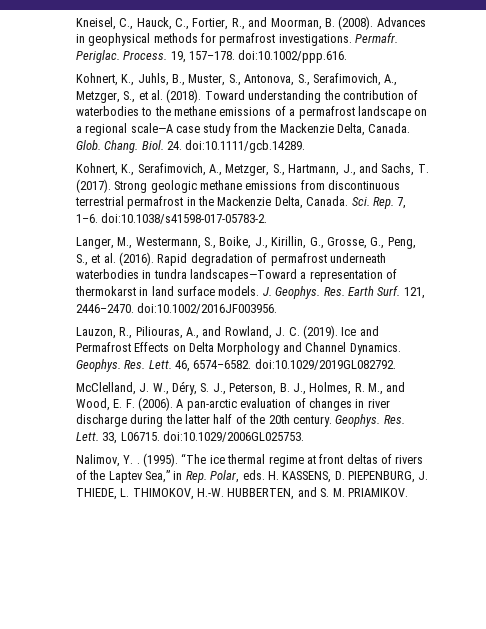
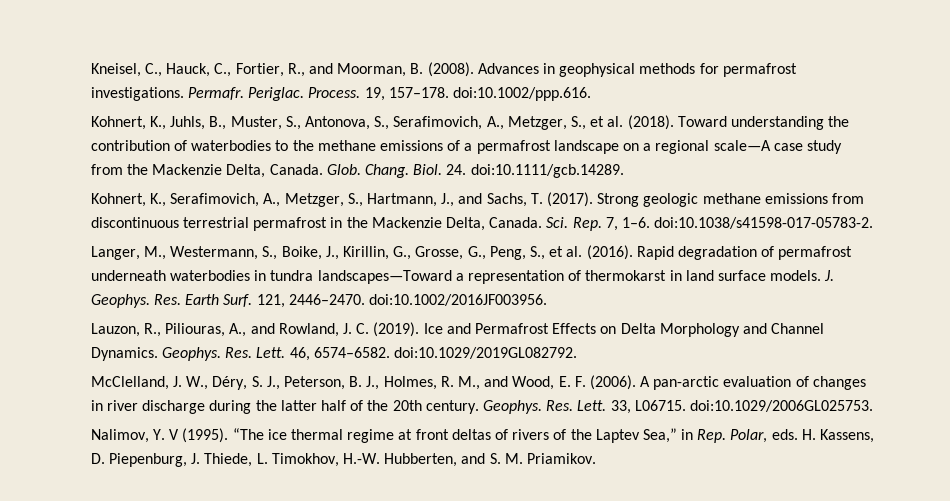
- Nalimov, Y. . (1995).
+ Nalimov, Y. V (1995).
- “The ice thermal regime at front deltas of rivers of the Laptev Sea,” in Rep. Polar, eds. H. KASSENS, D. PIEPENBURG, J. THIEDE, L. THIMOKOV, H.-W. HUBBERTEN, and S. M. PRIAMIKOV.
+ “The ice thermal regime at front deltas of rivers of the Laptev Sea,” in Rep. Polar, eds. H. Kassens, D. Piepenburg, J. Thiede, L. Timokhov, H.-W. Hubberten, and S. M. Priamikov.

